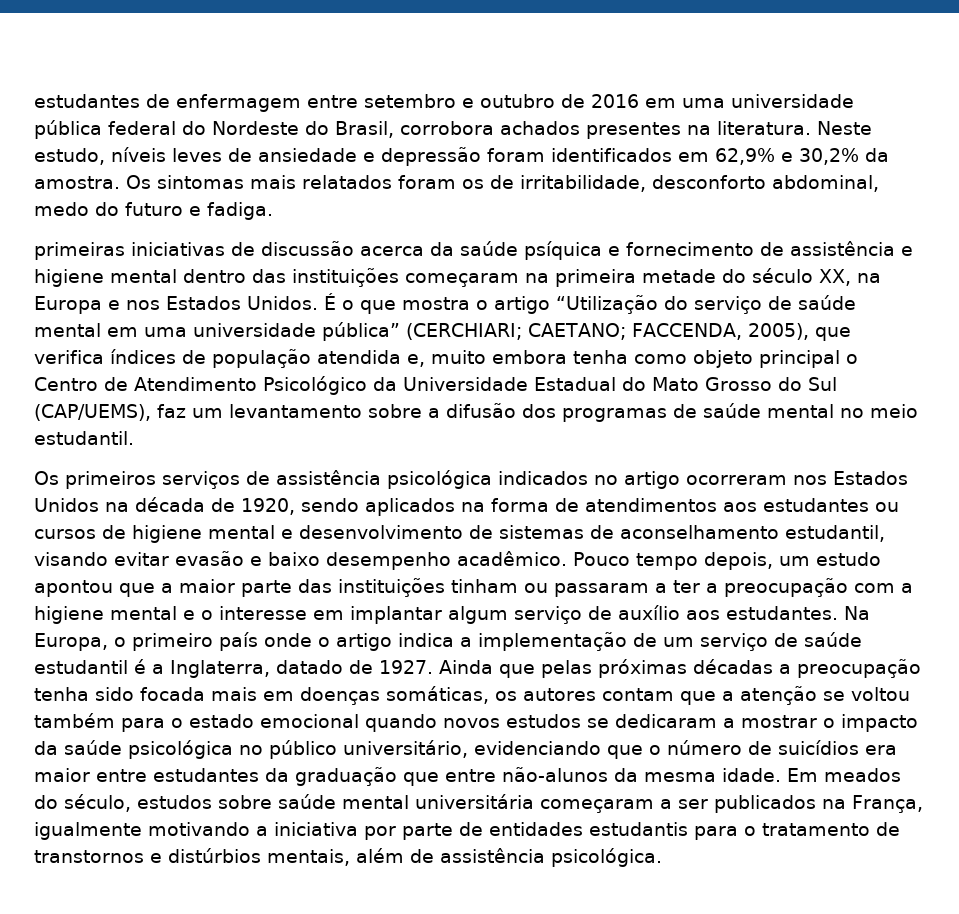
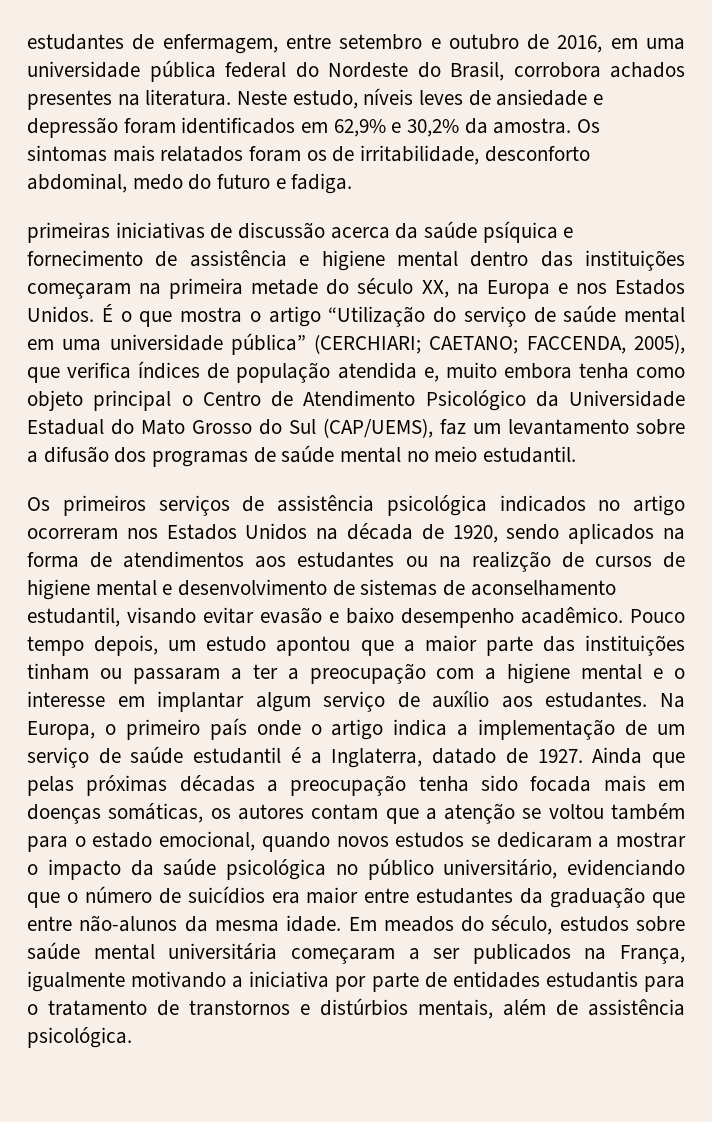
- estudantes de enfermagem entre setembro e outubro de 2016 em uma universidade pública federal do Nordeste do Brasil, corrobora achados presentes na literatura.
+ estudantes de enfermagem, entre setembro e outubro de 2016, em uma universidade pública federal do Nordeste do Brasil, corrobora achados presentes na literatura.
- Os primeiros serviços de assistência psicológica indicados no artigo ocorreram nos Estados Unidos na década de 1920, sendo aplicados na forma de atendimentos aos estudantes ou cursos de higiene mental e desenvolvimento de sistemas de aconselhamento estudantil, visando evitar evasão e baixo desempenho acadêmico.
+ Os primeiros serviços de assistência psicológica indicados no artigo ocorreram nos Estados Unidos na década de 1920, sendo aplicados na forma de atendimentos aos estudantes ou na realizção de cursos de higiene mental e desenvolvimento de sistemas de aconselhamento estudantil, visando evitar evasão e baixo desempenho acadêmico.
- Ainda que pelas próximas décadas a preocupação tenha sido focada mais em doenças somáticas, os autores contam que a atenção se voltou também para o estado emocional quando novos estudos se dedicaram a mostrar o impacto da saúde psicológica no público universitário, evidenciando que o número de suicídios era maior entre estudantes da graduação que entre não-alunos da mesma idade.
+ Ainda que pelas próximas décadas a preocupação tenha sido focada mais em doenças somáticas, os autores contam que a atenção se voltou também para o estado emocional, quando novos estudos se dedicaram a mostrar o impacto da saúde psicológica no público universitário, evidenciando que o número de suicídios era maior entre estudantes da graduação que entre não-alunos da mesma idade.

